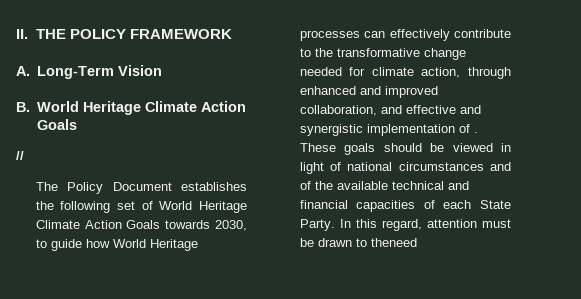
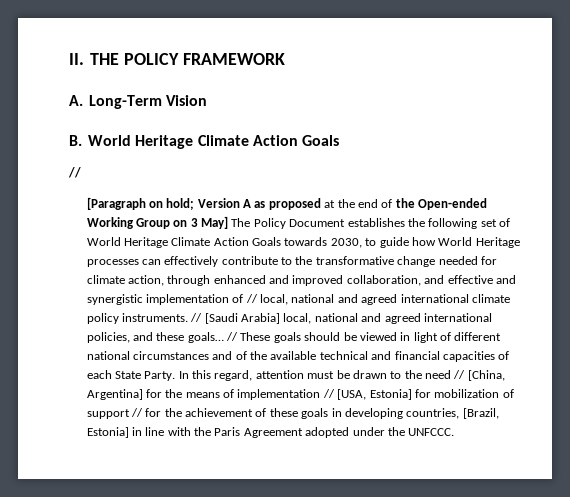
- The Policy Document establishes the following set of World Heritage Climate Action Goals towards 2030, to guide how World Heritage processes can effectively contribute to the transformative change needed for climate action, through enhanced and improved collaboration, and effective and synergistic implementation of . These goals should be viewed in light of national circumstances and of the available technical and financial capacities of each State Party.
+ [Paragraph on hold; Version A as proposed at the end of the Open-ended Working Group on 3 May] The Policy Document establishes the following set of World Heritage Climate Action Goals towards 2030, to guide how World Heritage processes can effectively contribute to the transformative change needed for climate action, through enhanced and improved collaboration, and effective and synergistic implementation of // local, national and agreed international climate policy instruments. // [Saudi Arabia] local, national and agreed international policies, and these goals… // These goals should be viewed in light of different national circumstances and of the available technical and financial capacities of each State Party.
- In this regard, attention must be drawn to theneed
+ In this regard, attention must be drawn to the need // [China, Argentina] for the means of implementation // [USA, Estonia] for mobilization of support // for the achievement of these goals in developing countries, [Brazil, Estonia] in line with the Paris Agreement adopted under the UNFCCC.

